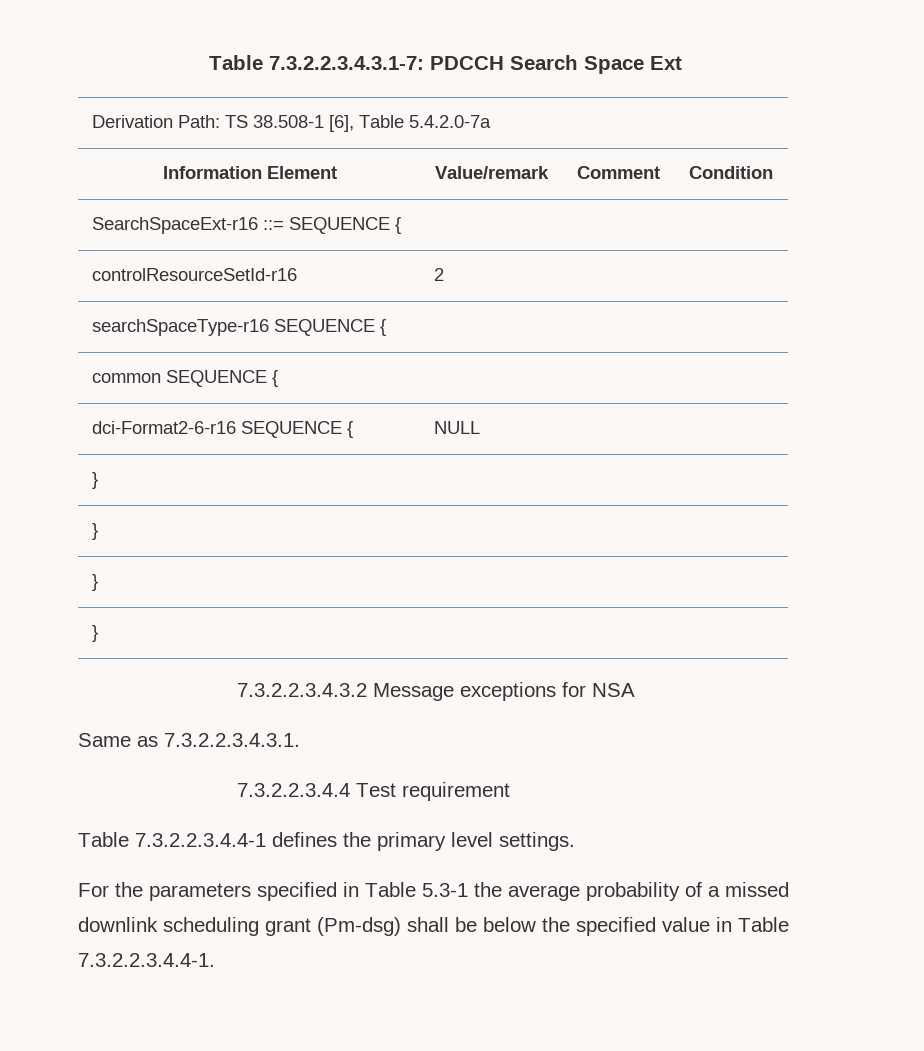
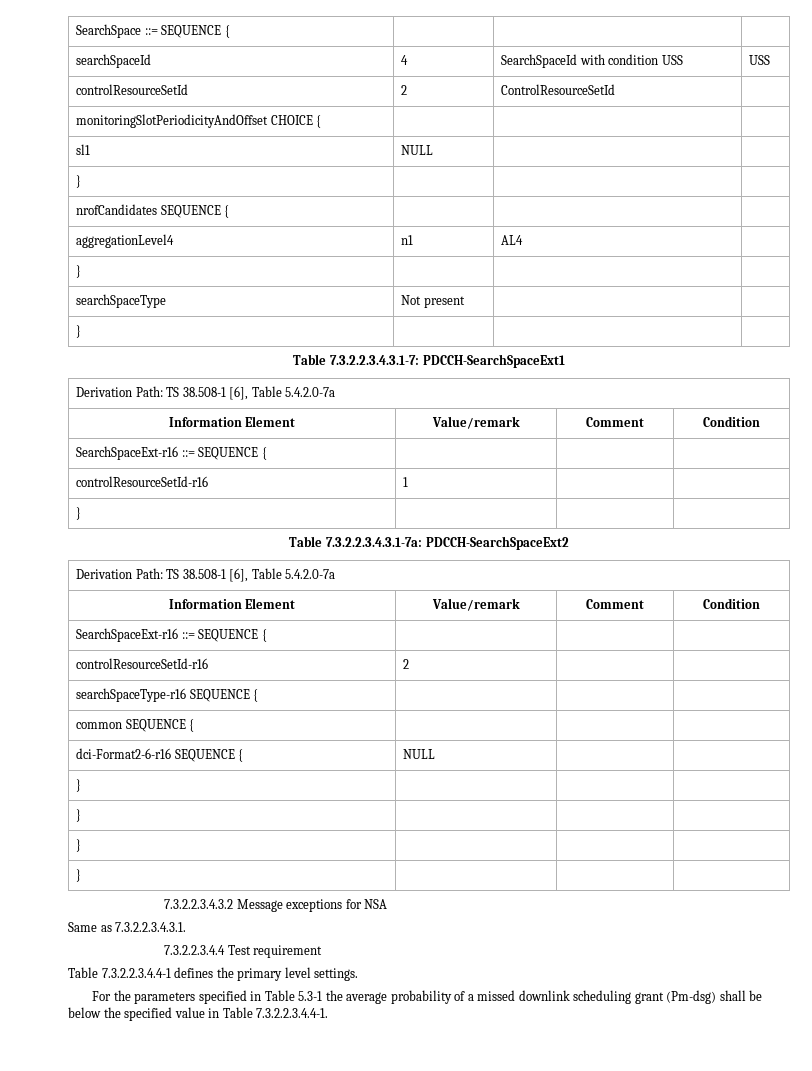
- Table 7.3.2.2.3.4.3.1-7: PDCCH Search Space Ext
+ SearchSpace ::= SEQUENCE { | | |
+ searchSpaceId | 4 | SearchSpaceId with condition USS | USS
+ controlResourceSetId | 2 | ControlResourceSetId |
+ monitoringSlotPeriodicityAndOffset CHOICE { | | |
+ sl1 | NULL | |
+ } | | |
+ nrofCandidates SEQUENCE { | | |
+ aggregationLevel4 | n1 | AL4 |
+ } | | |
+ searchSpaceType | Not present | |
+ } | | |
+ Table 7.3.2.2.3.4.3.1-7: PDCCH-SearchSpaceExt1
+ Derivation Path: TS 38.508-1 [6], Table 5.4.2.0-7a
+ Information Element | Value/remark | Comment | Condition
+ SearchSpaceExt-r16 ::= SEQUENCE { | | |
+ controlResourceSetId-r16 | 1 | |
+ } | | |
+ Table 7.3.2.2.3.4.3.1-7a: PDCCH-SearchSpaceExt2

